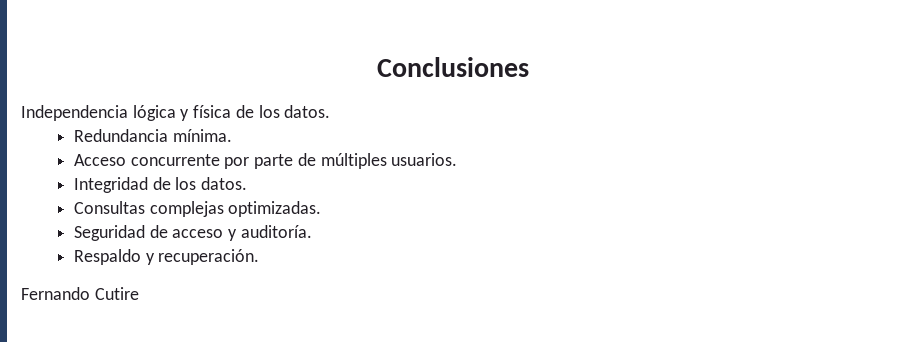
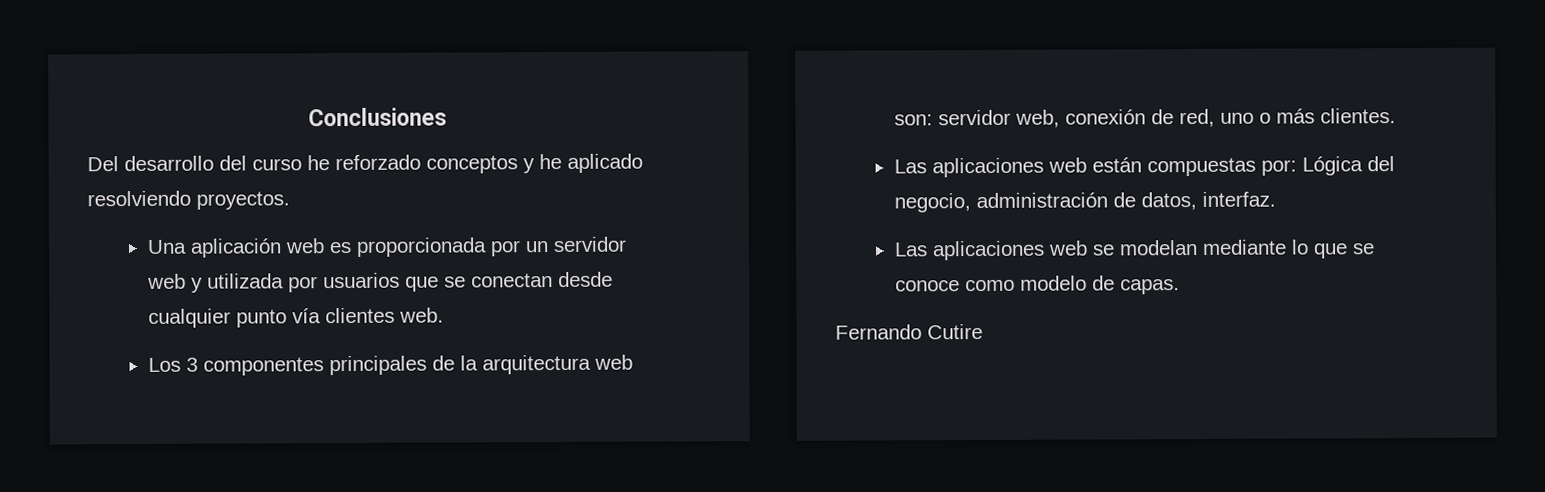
- Independencia lógica y física de los datos.
- Redundancia mínima.
- Acceso concurrente por parte de múltiples usuarios.
- Integridad de los datos.
- Consultas complejas optimizadas.
- Seguridad de acceso y auditoría.
- Respaldo y recuperación.
+ Del desarrollo del curso he reforzado conceptos y he aplicado resolviendo proyectos.
+ Una aplicación web es proporcionada por un servidor web y utilizada por usuarios que se conectan desde cualquier punto vía clientes web.
+ Los 3 componentes principales de la arquitectura web son: servidor web, conexión de red, uno o más clientes.
+ Las aplicaciones web están compuestas por: Lógica del negocio, administración de datos, interfaz.
+ Las aplicaciones web se modelan mediante lo que se conoce como modelo de capas.

